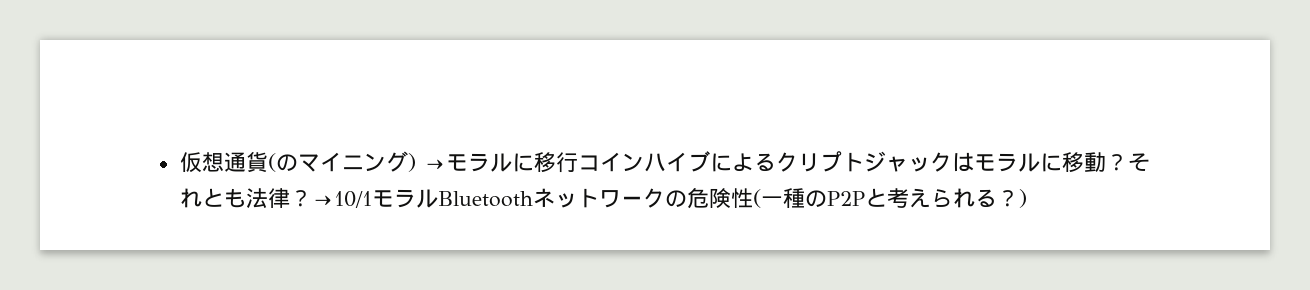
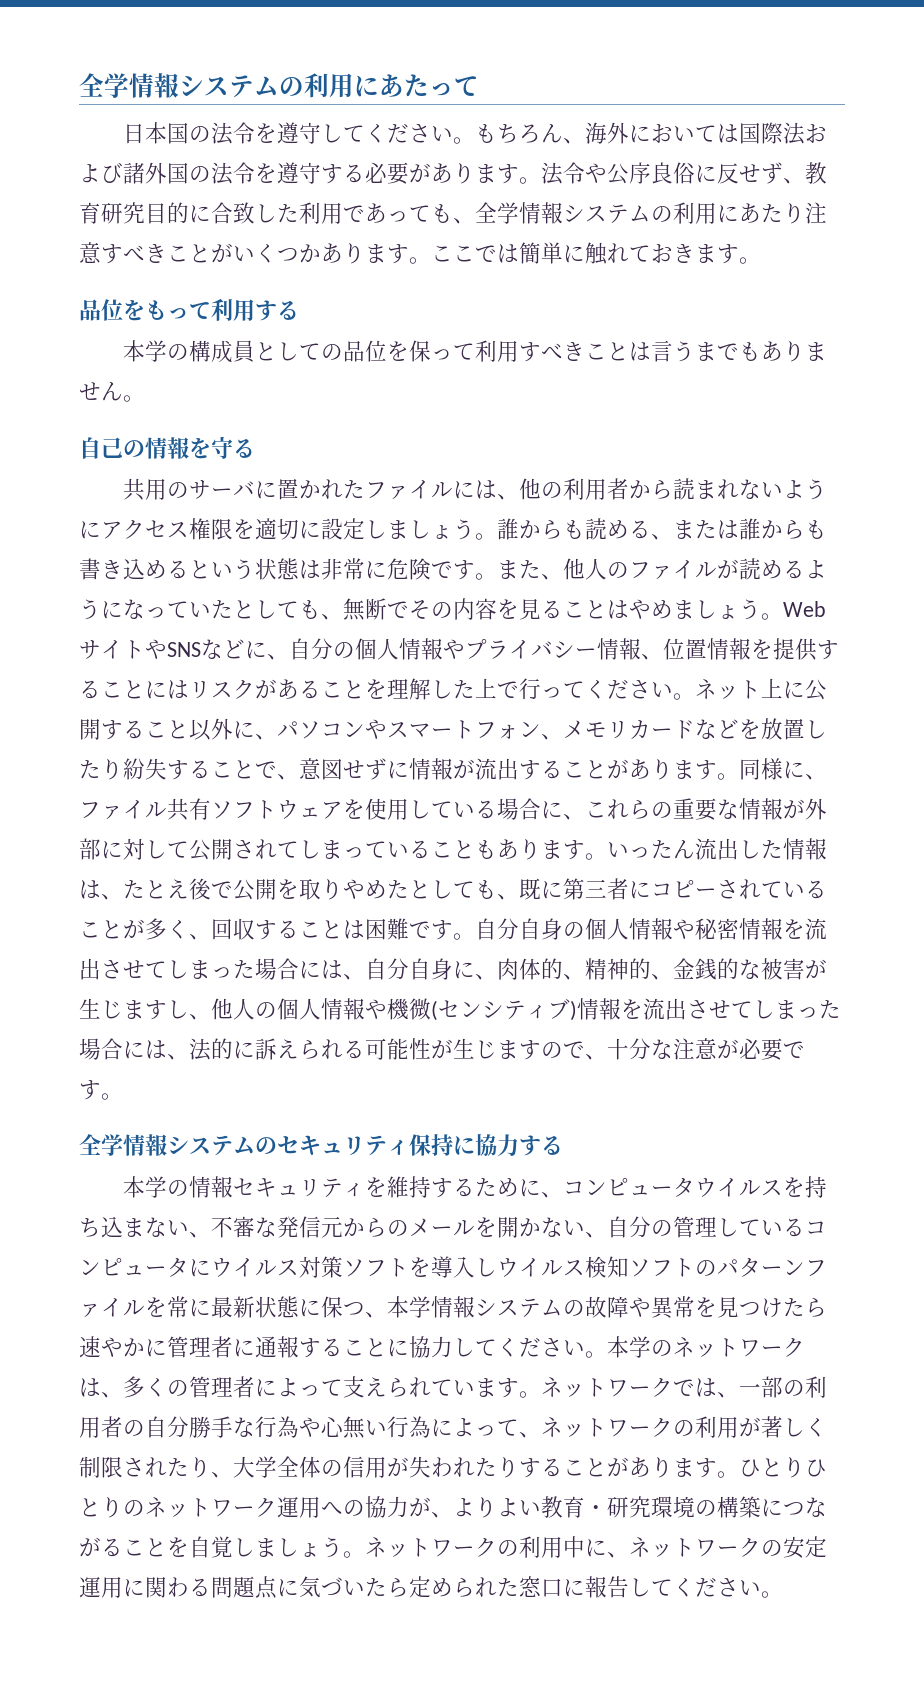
- 仮想通貨(のマイニング) →モラルに移行コインハイブによるクリプトジャックはモラルに移動？それとも法律？→10/1モラルBluetoothネットワークの危険性(一種のP2Pと考えられる？)
+ 全学情報システムの利用にあたって
+ 日本国の法令を遵守してください。もちろん、海外においては国際法および諸外国の法令を遵守する必要があります。法令や公序良俗に反せず、教育研究目的に合致した利用であっても、全学情報システムの利用にあたり注意すべきことがいくつかあります。ここでは簡単に触れておきます。
+ 品位をもって利用する
+ 本学の構成員としての品位を保って利用すべきことは言うまでもありません。
+ 自己の情報を守る
+ 共用のサーバに置かれたファイルには、他の利用者から読まれないようにアクセス権限を適切に設定しましょう。誰からも読める、または誰からも書き込めるという状態は非常に危険です。また、他人のファイルが読めるようになっていたとしても、無断でその内容を見ることはやめましょう。WebサイトやSNSなどに、自分の個人情報やプライバシー情報、位置情報を提供することにはリスクがあることを理解した上で行ってください。ネット上に公開すること以外に、パソコンやスマートフォン、メモリカードなどを放置したり紛失することで、意図せずに情報が流出することがあります。同様に、ファイル共有ソフトウェアを使用している場合に、これらの重要な情報が外部に対して公開されてしまっていることもあります。いったん流出した情報は、たとえ後で公開を取りやめたとしても、既に第三者にコピーされていることが多く、回収することは困難です。自分自身の個人情報や秘密情報を流出させてしまった場合には、自分自身に、肉体的、精神的、金銭的な被害が生じますし、他人の個人情報や機微(センシティブ)情報を流出させてしまった場合には、法的に訴えられる可能性が生じますので、十分な注意が必要です。
+ 全学情報システムのセキュリティ保持に協力する
+ 本学の情報セキュリティを維持するために、コンピュータウイルスを持ち込まない、不審な発信元からのメールを開かない、自分の管理しているコンピュータにウイルス対策ソフトを導入しウイルス検知ソフトのパターンファイルを常に最新状態に保つ、本学情報システムの故障や異常を見つけたら速やかに管理者に通報することに協力してください。本学のネットワークは、多くの管理者によって支えられています。ネットワークでは、一部の利用者の自分勝手な行為や心無い行為によって、ネットワークの利用が著しく制限されたり、大学全体の信用が失われたりすることがあります。ひとりひとりのネットワーク運用への協力が、よりよい教育・研究環境の構築につながることを自覚しましょう。ネットワークの利用中に、ネットワークの安定運用に関わる問題点に気づいたら定められた窓口に報告してください。

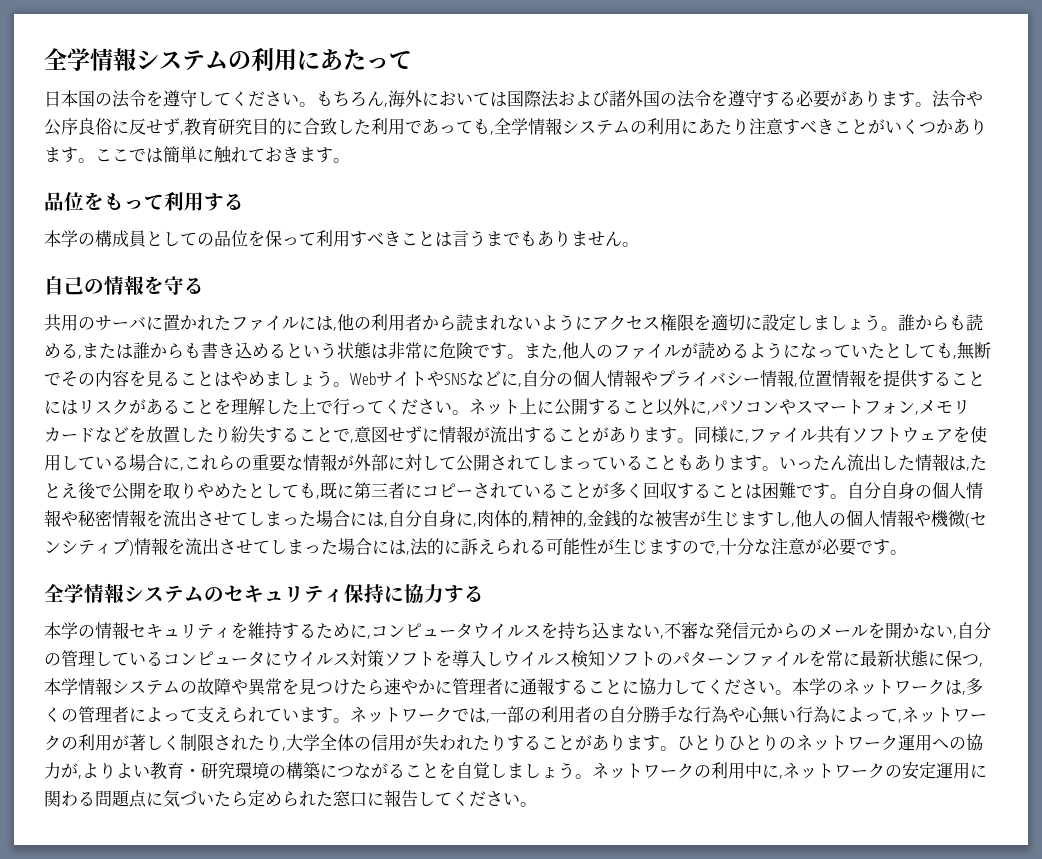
- もちろん、海外においては国際法および諸外国の法令を遵守する必要があります。
+ もちろん,海外においては国際法および諸外国の法令を遵守する必要があります。
- 法令や公序良俗に反せず、教育研究目的に合致した利用であっても、全学情報システムの利用にあたり注意すべきことがいくつかあります。
+ 法令や公序良俗に反せず,教育研究目的に合致した利用であっても,全学情報システムの利用にあたり注意すべきことがいくつかあります。
- 共用のサーバに置かれたファイルには、他の利用者から読まれないようにアクセス権限を適切に設定しましょう。
+ 共用のサーバに置かれたファイルには,他の利用者から読まれないようにアクセス権限を適切に設定しましょう。
- 誰からも読める、または誰からも書き込めるという状態は非常に危険です。
+ 誰からも読める,または誰からも書き込めるという状態は非常に危険です。
- また、他人のファイルが読めるようになっていたとしても、無断でその内容を見ることはやめましょう。
+ また,他人のファイルが読めるようになっていたとしても,無断でその内容を見ることはやめましょう。
- WebサイトやSNSなどに、自分の個人情報やプライバシー情報、位置情報を提供することにはリスクがあることを理解した上で行ってください。
+ WebサイトやSNSなどに,自分の個人情報やプライバシー情報,位置情報を提供することにはリスクがあることを理解した上で行ってください。
- ネット上に公開すること以外に、パソコンやスマートフォン、メモリカードなどを放置したり紛失することで、意図せずに情報が流出することがあります。
+ ネット上に公開すること以外に,パソコンやスマートフォン,メモリカードなどを放置したり紛失することで,意図せずに情報が流出することがあります。
- 同様に、ファイル共有ソフトウェアを使用している場合に、これらの重要な情報が外部に対して公開されてしまっていることもあります。
+ 同様に,ファイル共有ソフトウェアを使用している場合に,これらの重要な情報が外部に対して公開されてしまっていることもあります。
- いったん流出した情報は、たとえ後で公開を取りやめたとしても、既に第三者にコピーされていることが多く、回収することは困難です。
+ いったん流出した情報は,たとえ後で公開を取りやめたとしても,既に第三者にコピーされていることが多く回収することは困難です。
- 自分自身の個人情報や秘密情報を流出させてしまった場合には、自分自身に、肉体的、精神的、金銭的な被害が生じますし、他人の個人情報や機微(センシティブ)情報を流出させてしまった場合には、法的に訴えられる可能性が生じますので、十分な注意が必要です。
+ 自分自身の個人情報や秘密情報を流出させてしまった場合には,自分自身に,肉体的,精神的,金銭的な被害が生じますし,他人の個人情報や機微(センシティブ)情報を流出させてしまった場合には,法的に訴えられる可能性が生じますので,十分な注意が必要です。
- 本学の情報セキュリティを維持するために、コンピュータウイルスを持ち込まない、不審な発信元からのメールを開かない、自分の管理しているコンピュータにウイルス対策ソフトを導入しウイルス検知ソフトのパターンファイルを常に最新状態に保つ、本学情報システムの故障や異常を見つけたら速やかに管理者に通報することに協力してください。
+ 本学の情報セキュリティを維持するために,コンピュータウイルスを持ち込まない,不審な発信元からのメールを開かない,自分の管理しているコンピュータにウイルス対策ソフトを導入しウイルス検知ソフトのパターンファイルを常に最新状態に保つ,本学情報システムの故障や異常を見つけたら速やかに管理者に通報することに協力してください。
- 本学のネットワークは、多くの管理者によって支えられています。
+ 本学のネットワークは,多くの管理者によって支えられています。
- ネットワークでは、一部の利用者の自分勝手な行為や心無い行為によって、ネットワークの利用が著しく制限されたり、大学全体の信用が失われたりすることがあります。
+ ネットワークでは,一部の利用者の自分勝手な行為や心無い行為によって,ネットワークの利用が著しく制限されたり,大学全体の信用が失われたりすることがあります。
- ひとりひとりのネットワーク運用への協力が、よりよい教育・研究環境の構築につながることを自覚しましょう。
+ ひとりひとりのネットワーク運用への協力が,よりよい教育・研究環境の構築につながることを自覚しましょう。
- ネットワークの利用中に、ネットワークの安定運用に関わる問題点に気づいたら定められた窓口に報告してください。
+ ネットワークの利用中に,ネットワークの安定運用に関わる問題点に気づいたら定められた窓口に報告してください。

